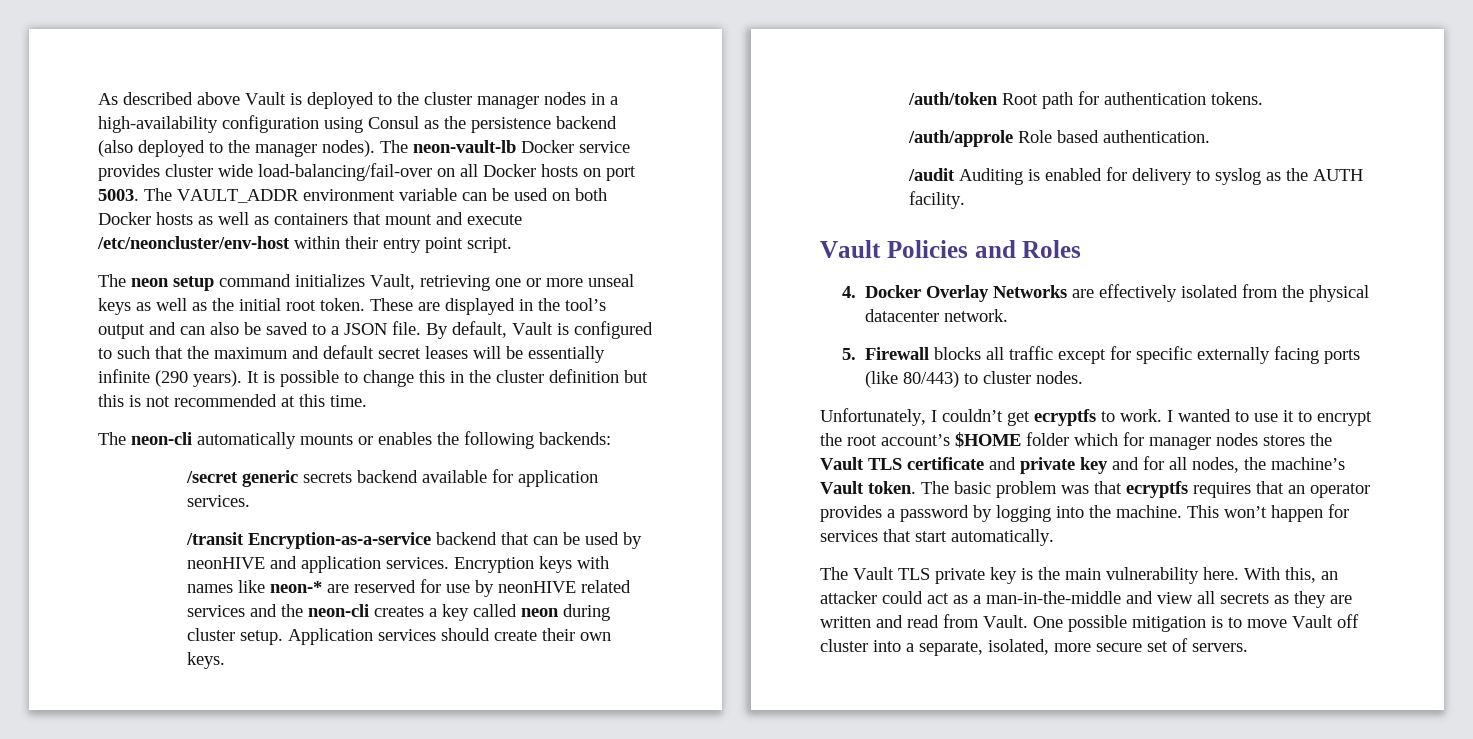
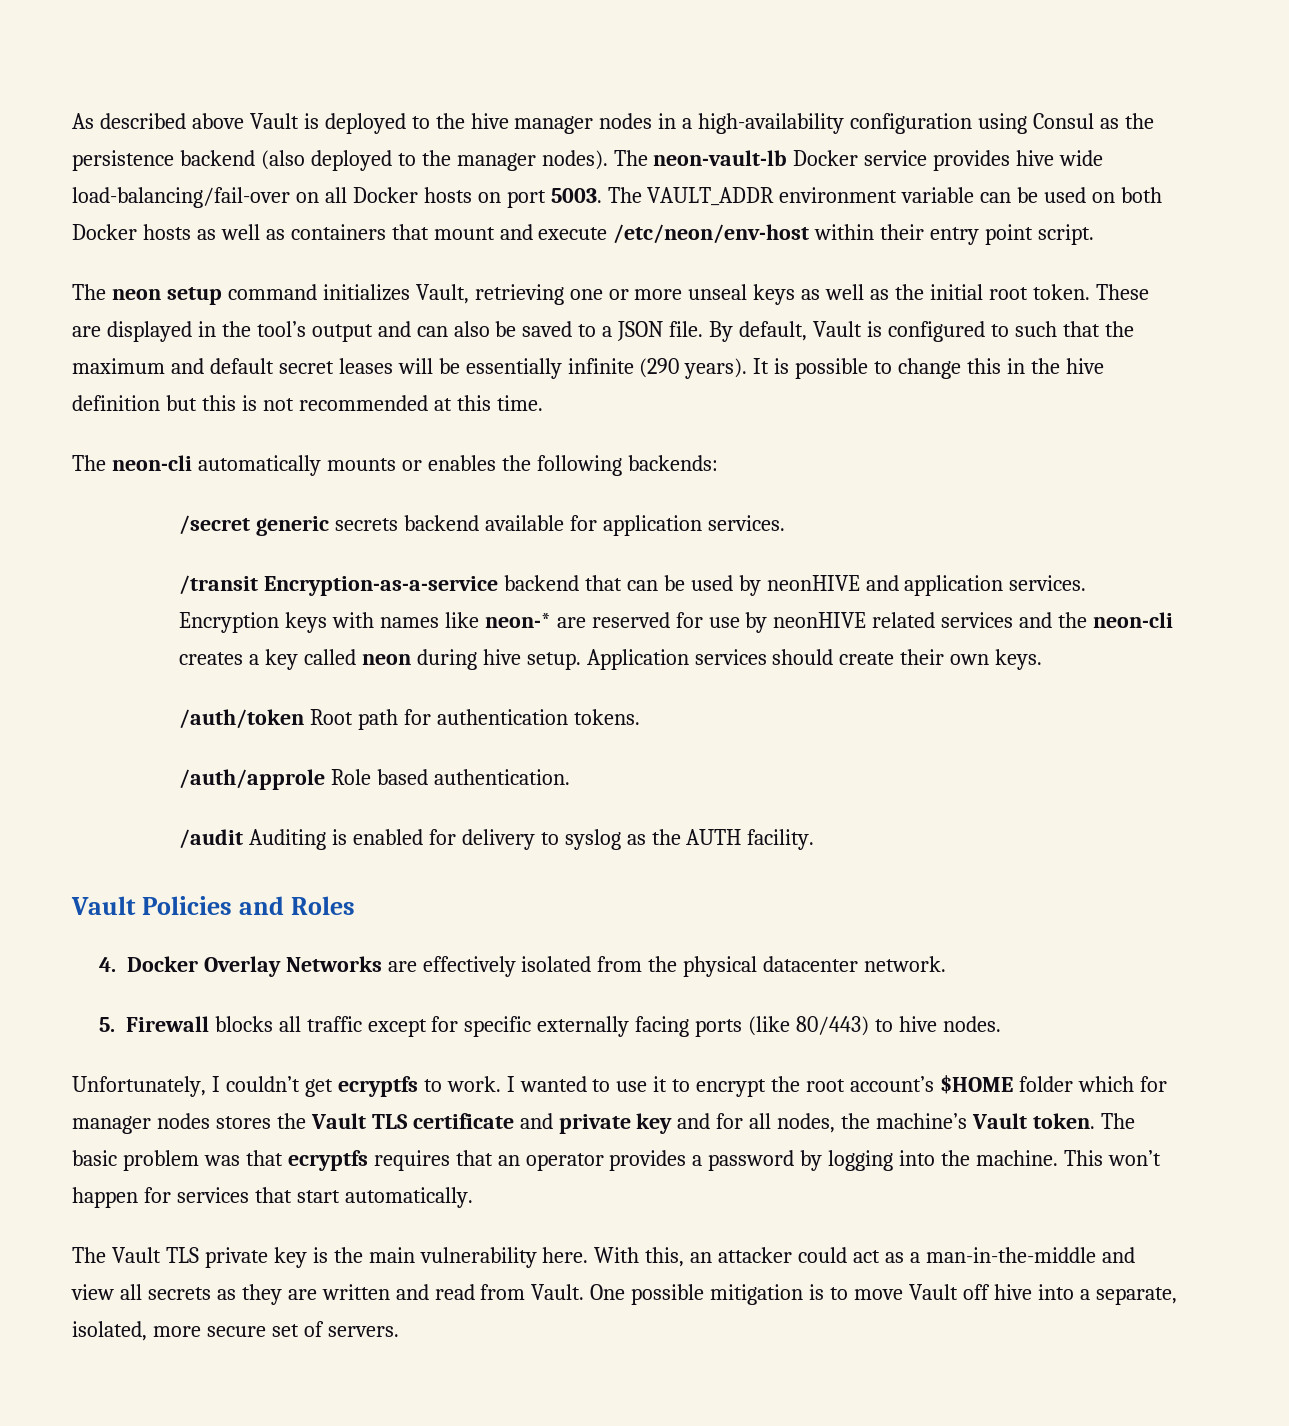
- As described above Vault is deployed to the cluster manager nodes in a high-availability configuration using Consul as the persistence backend (also deployed to the manager nodes).
+ As described above Vault is deployed to the hive manager nodes in a high-availability configuration using Consul as the persistence backend (also deployed to the manager nodes).
- The neon-vault-lb Docker service provides cluster wide load-balancing/fail-over on all Docker hosts on port 5003.
+ The neon-vault-lb Docker service provides hive wide load-balancing/fail-over on all Docker hosts on port 5003.
- The VAULT_ADDR environment variable can be used on both Docker hosts as well as containers that mount and execute /etc/neoncluster/env-host within their entry point script.
+ The VAULT_ADDR environment variable can be used on both Docker hosts as well as containers that mount and execute /etc/neon/env-host within their entry point script.
- It is possible to change this in the cluster definition but this is not recommended at this time.
+ It is possible to change this in the hive definition but this is not recommended at this time.
- Encryption keys with names like neon-* are reserved for use by neonHIVE related services and the neon-cli creates a key called neon during cluster setup.
+ Encryption keys with names like neon-* are reserved for use by neonHIVE related services and the neon-cli creates a key called neon during hive setup.
- 5. Firewall blocks all traffic except for specific externally facing ports (like 80/443) to cluster nodes.
+ 5. Firewall blocks all traffic except for specific externally facing ports (like 80/443) to hive nodes.
- One possible mitigation is to move Vault off cluster into a separate, isolated, more secure set of servers.
+ One possible mitigation is to move Vault off hive into a separate, isolated, more secure set of servers.

